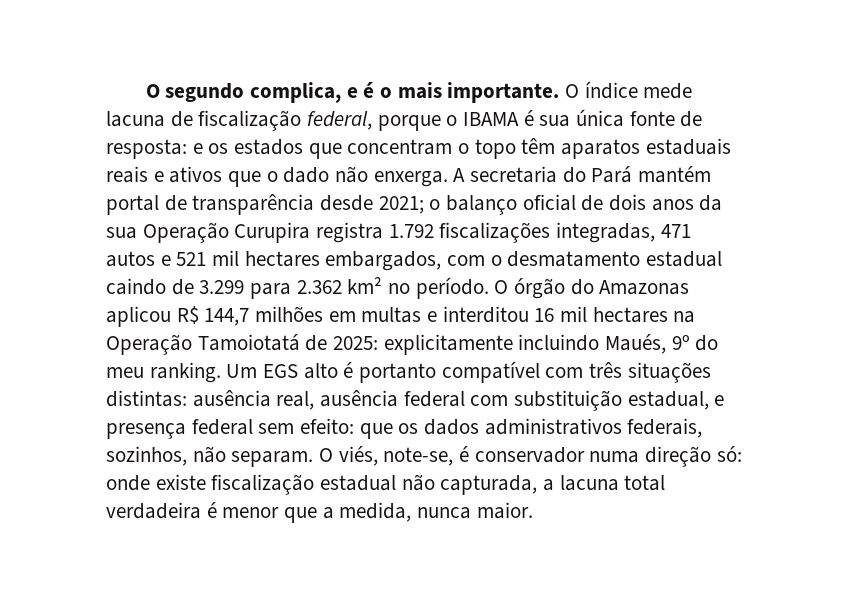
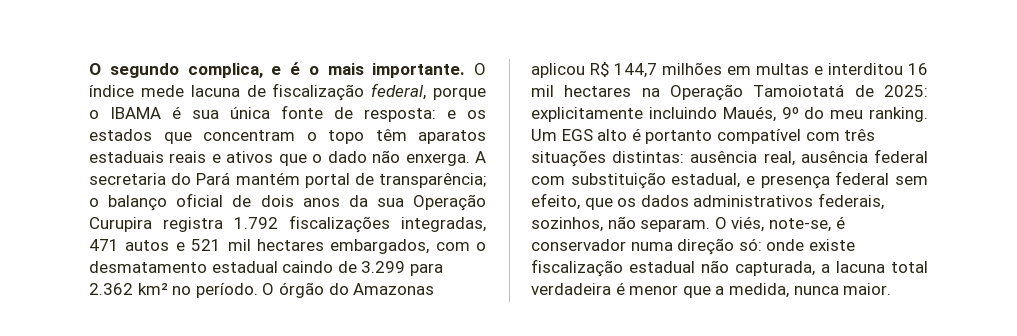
- A secretaria do Pará mantém portal de transparência desde 2021; o balanço oficial de dois anos da sua Operação Curupira registra 1.792 fiscalizações integradas, 471 autos e 521 mil hectares embargados, com o desmatamento estadual caindo de 3.299 para 2.362 km² no período.
+ A secretaria do Pará mantém portal de transparência; o balanço oficial de dois anos da sua Operação Curupira registra 1.792 fiscalizações integradas, 471 autos e 521 mil hectares embargados, com o desmatamento estadual caindo de 3.299 para 2.362 km² no período.
- Um EGS alto é portanto compatível com três situações distintas: ausência real, ausência federal com substituição estadual, e presença federal sem efeito: que os dados administrativos federais, sozinhos, não separam.
+ Um EGS alto é portanto compatível com três situações distintas: ausência real, ausência federal com substituição estadual, e presença federal sem efeito, que os dados administrativos federais, sozinhos, não separam.

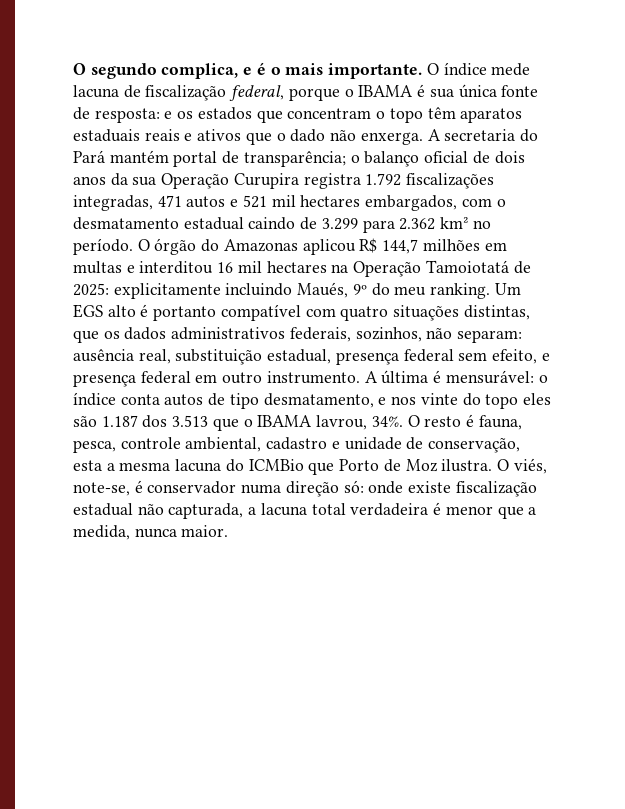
- Um EGS alto é portanto compatível com três situações distintas: ausência real, ausência federal com substituição estadual, e presença federal sem efeito, que os dados administrativos federais, sozinhos, não separam.
+ Um EGS alto é portanto compatível com quatro situações distintas, que os dados administrativos federais, sozinhos, não separam: ausência real, substituição estadual, presença federal sem efeito, e presença federal em outro instrumento. A última é mensurável: o índice conta autos de tipo desmatamento, e nos vinte do topo eles são 1.187 dos 3.513 que o IBAMA lavrou, 34%. O resto é fauna, pesca, controle ambiental, cadastro e unidade de conservação, esta a mesma lacuna do ICMBio que Porto de Moz ilustra.

